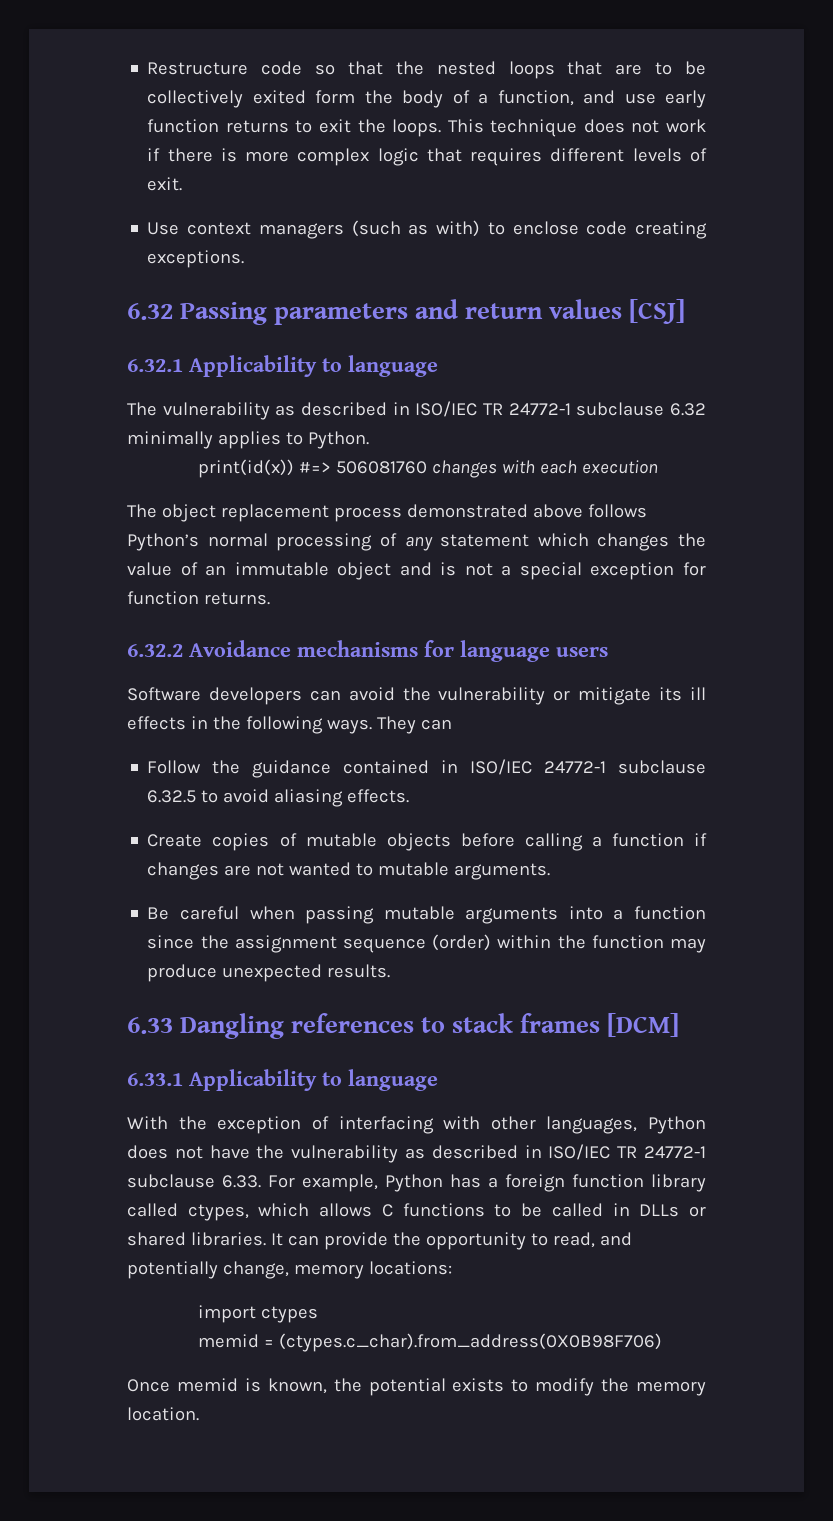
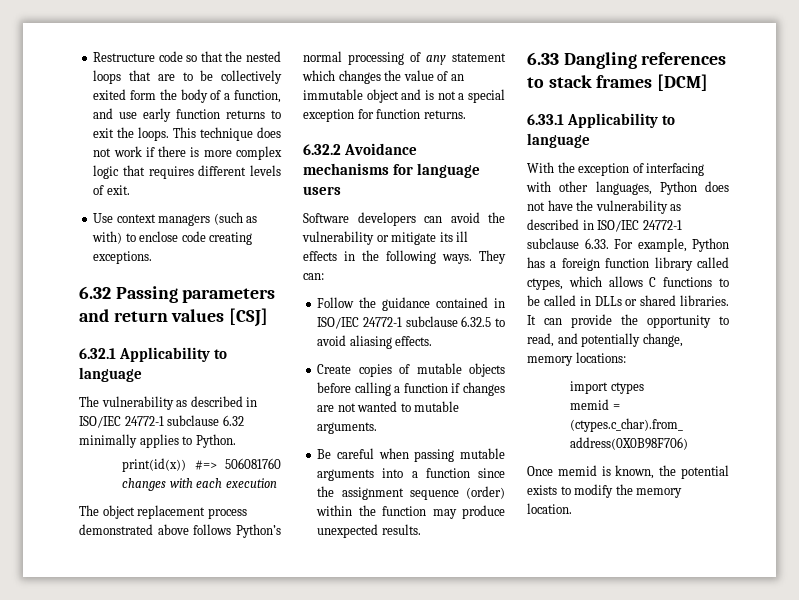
- The vulnerability as described in ISO/IEC TR 24772-1 subclause 6.32 minimally applies to Python.
+ The vulnerability as described in ISO/IEC 24772-1 subclause 6.32 minimally applies to Python.
- They can
+ They can:
- With the exception of interfacing with other languages, Python does not have the vulnerability as described in ISO/IEC TR 24772-1 subclause 6.33. For example, Python has a foreign function library called ctypes, which allows C functions to be called in DLLs or shared libraries.
+ With the exception of interfacing with other languages, Python does not have the vulnerability as described in ISO/IEC 24772-1 subclause 6.33. For example, Python has a foreign function library called ctypes, which allows C functions to be called in DLLs or shared libraries.

